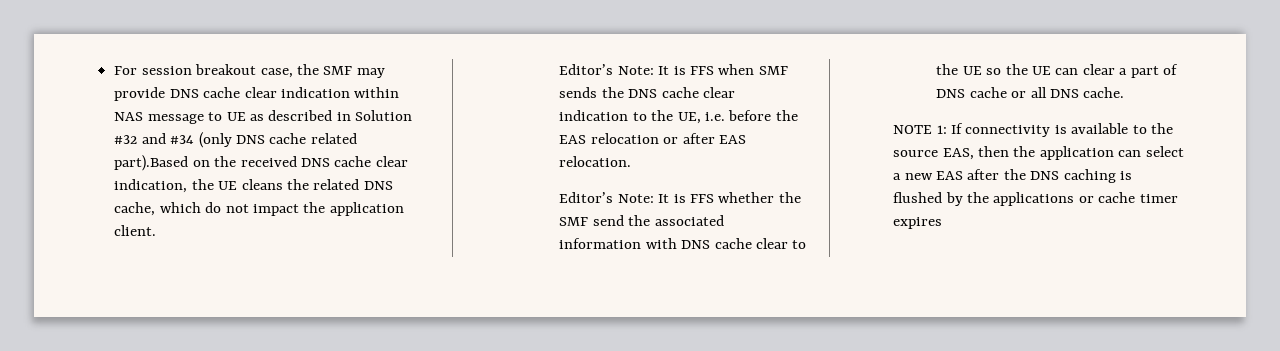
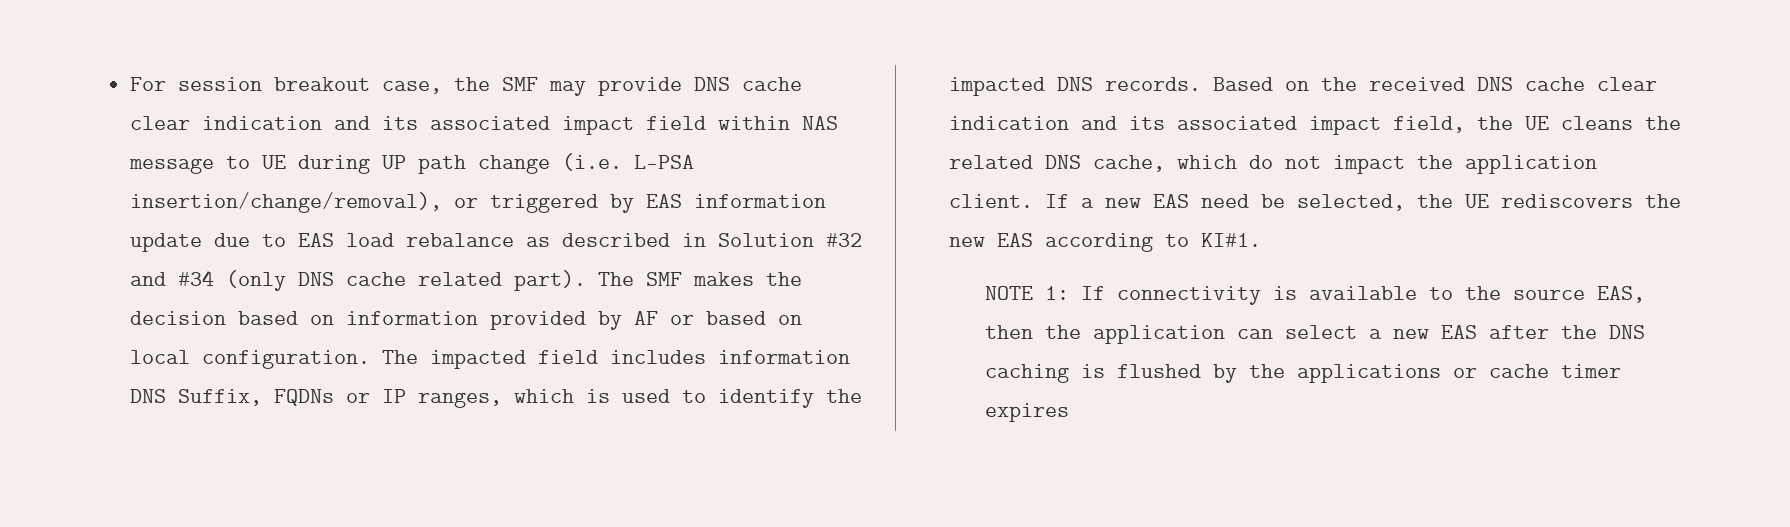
- For session breakout case, the SMF may provide DNS cache clear indication within NAS message to UE as described in Solution #32 and #34 (only DNS cache related part).Based on the received DNS cache clear indication, the UE cleans the related DNS cache, which do not impact the application client.
- Editor’s Note: It is FFS when SMF sends the DNS cache clear indication to the UE, i.e. before the EAS relocation or after EAS relocation.
- Editor’s Note: It is FFS whether the SMF send the associated information with DNS cache clear to the UE so the UE can clear a part of DNS cache or all DNS cache.
+ For session breakout case, the SMF may provide DNS cache clear indication and its associated impact field within NAS message to UE during UP path change (i.e. L-PSA insertion/change/removal), or triggered by EAS information update due to EAS load rebalance as described in Solution #32 and #34 (only DNS cache related part). The SMF makes the decision based on information provided by AF or based on local configuration. The impacted field includes information DNS Suffix, FQDNs or IP ranges, which is used to identify the impacted DNS records. Based on the received DNS cache clear indication and its associated impact field, the UE cleans the related DNS cache, which do not impact the application client. If a new EAS need be selected, the UE rediscovers the new EAS according to KI#1.

